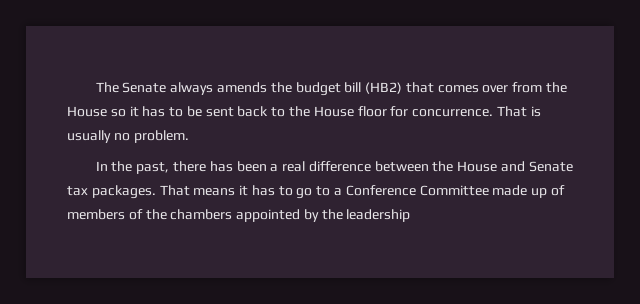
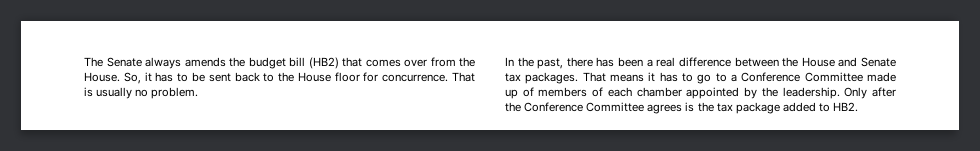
- The Senate always amends the budget bill (HB2) that comes over from the House so it has to be sent back to the House floor for concurrence.
+ The Senate always amends the budget bill (HB2) that comes over from the House. So, it has to be sent back to the House floor for concurrence.
- That means it has to go to a Conference Committee made up of members of the chambers appointed by the leadership
+ That means it has to go to a Conference Committee made up of members of each chamber appointed by the leadership. Only after the Conference Committee agrees is the tax package added to HB2.

